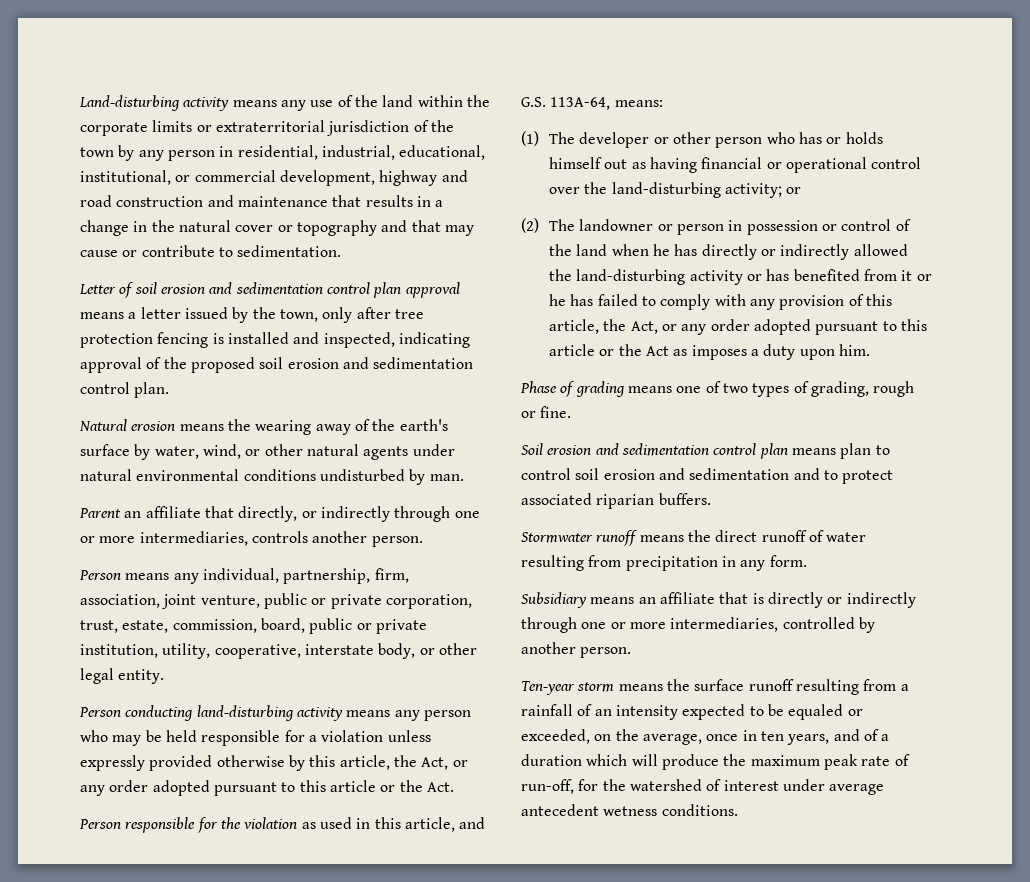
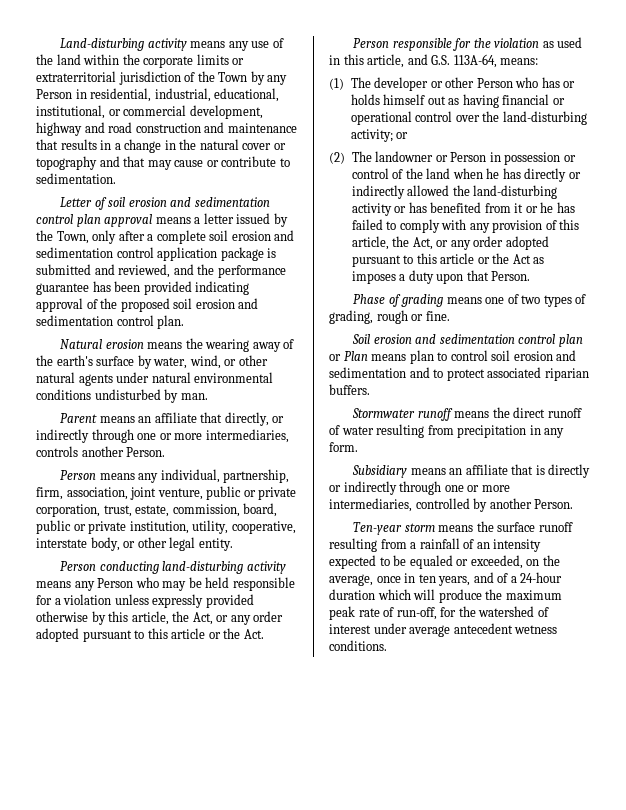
- Land-disturbing activity means any use of the land within the corporate limits or extraterritorial jurisdiction of the town by any person in residential, industrial, educational, institutional, or commercial development, highway and road construction and maintenance that results in a change in the natural cover or topography and that may cause or contribute to sedimentation.
+ Land-disturbing activity means any use of the land within the corporate limits or extraterritorial jurisdiction of the Town by any Person in residential, industrial, educational, institutional, or commercial development, highway and road construction and maintenance that results in a change in the natural cover or topography and that may cause or contribute to sedimentation.
- Letter of soil erosion and sedimentation control plan approval means a letter issued by the town, only after tree protection fencing is installed and inspected, indicating approval of the proposed soil erosion and sedimentation control plan.
+ Letter of soil erosion and sedimentation control plan approval means a letter issued by the Town, only after a complete soil erosion and sedimentation control application package is submitted and reviewed, and the performance guarantee has been provided indicating approval of the proposed soil erosion and sedimentation control plan.
- Parent an affiliate that directly, or indirectly through one or more intermediaries, controls another person.
+ Parent means an affiliate that directly, or indirectly through one or more intermediaries, controls another Person.
- Person conducting land-disturbing activity means any person who may be held responsible for a violation unless expressly provided otherwise by this article, the Act, or any order adopted pursuant to this article or the Act.
+ Person conducting land-disturbing activity means any Person who may be held responsible for a violation unless expressly provided otherwise by this article, the Act, or any order adopted pursuant to this article or the Act.
- (1) The developer or other person who has or holds himself out as having financial or operational control over the land-disturbing activity; or
+ (1) The developer or other Person who has or holds himself out as having financial or operational control over the land-disturbing activity; or
- (2) The landowner or person in possession or control of the land when he has directly or indirectly allowed the land-disturbing activity or has benefited from it or he has failed to comply with any provision of this article, the Act, or any order adopted pursuant to this article or the Act as imposes a duty upon him.
+ (2) The landowner or Person in possession or control of the land when he has directly or indirectly allowed the land-disturbing activity or has benefited from it or he has failed to comply with any provision of this article, the Act, or any order adopted pursuant to this article or the Act as imposes a duty upon that Person.
- Soil erosion and sedimentation control plan means plan to control soil erosion and sedimentation and to protect associated riparian buffers.
+ Soil erosion and sedimentation control plan or Plan means plan to control soil erosion and sedimentation and to protect associated riparian buffers.
- Subsidiary means an affiliate that is directly or indirectly through one or more intermediaries, controlled by another person.
+ Subsidiary means an affiliate that is directly or indirectly through one or more intermediaries, controlled by another Person.
- Ten-year storm means the surface runoff resulting from a rainfall of an intensity expected to be equaled or exceeded, on the average, once in ten years, and of a duration which will produce the maximum peak rate of run-off, for the watershed of interest under average antecedent wetness conditions.
+ Ten-year storm means the surface runoff resulting from a rainfall of an intensity expected to be equaled or exceeded, on the average, once in ten years, and of a 24-hour duration which will produce the maximum peak rate of run-off, for the watershed of interest under average antecedent wetness conditions.

